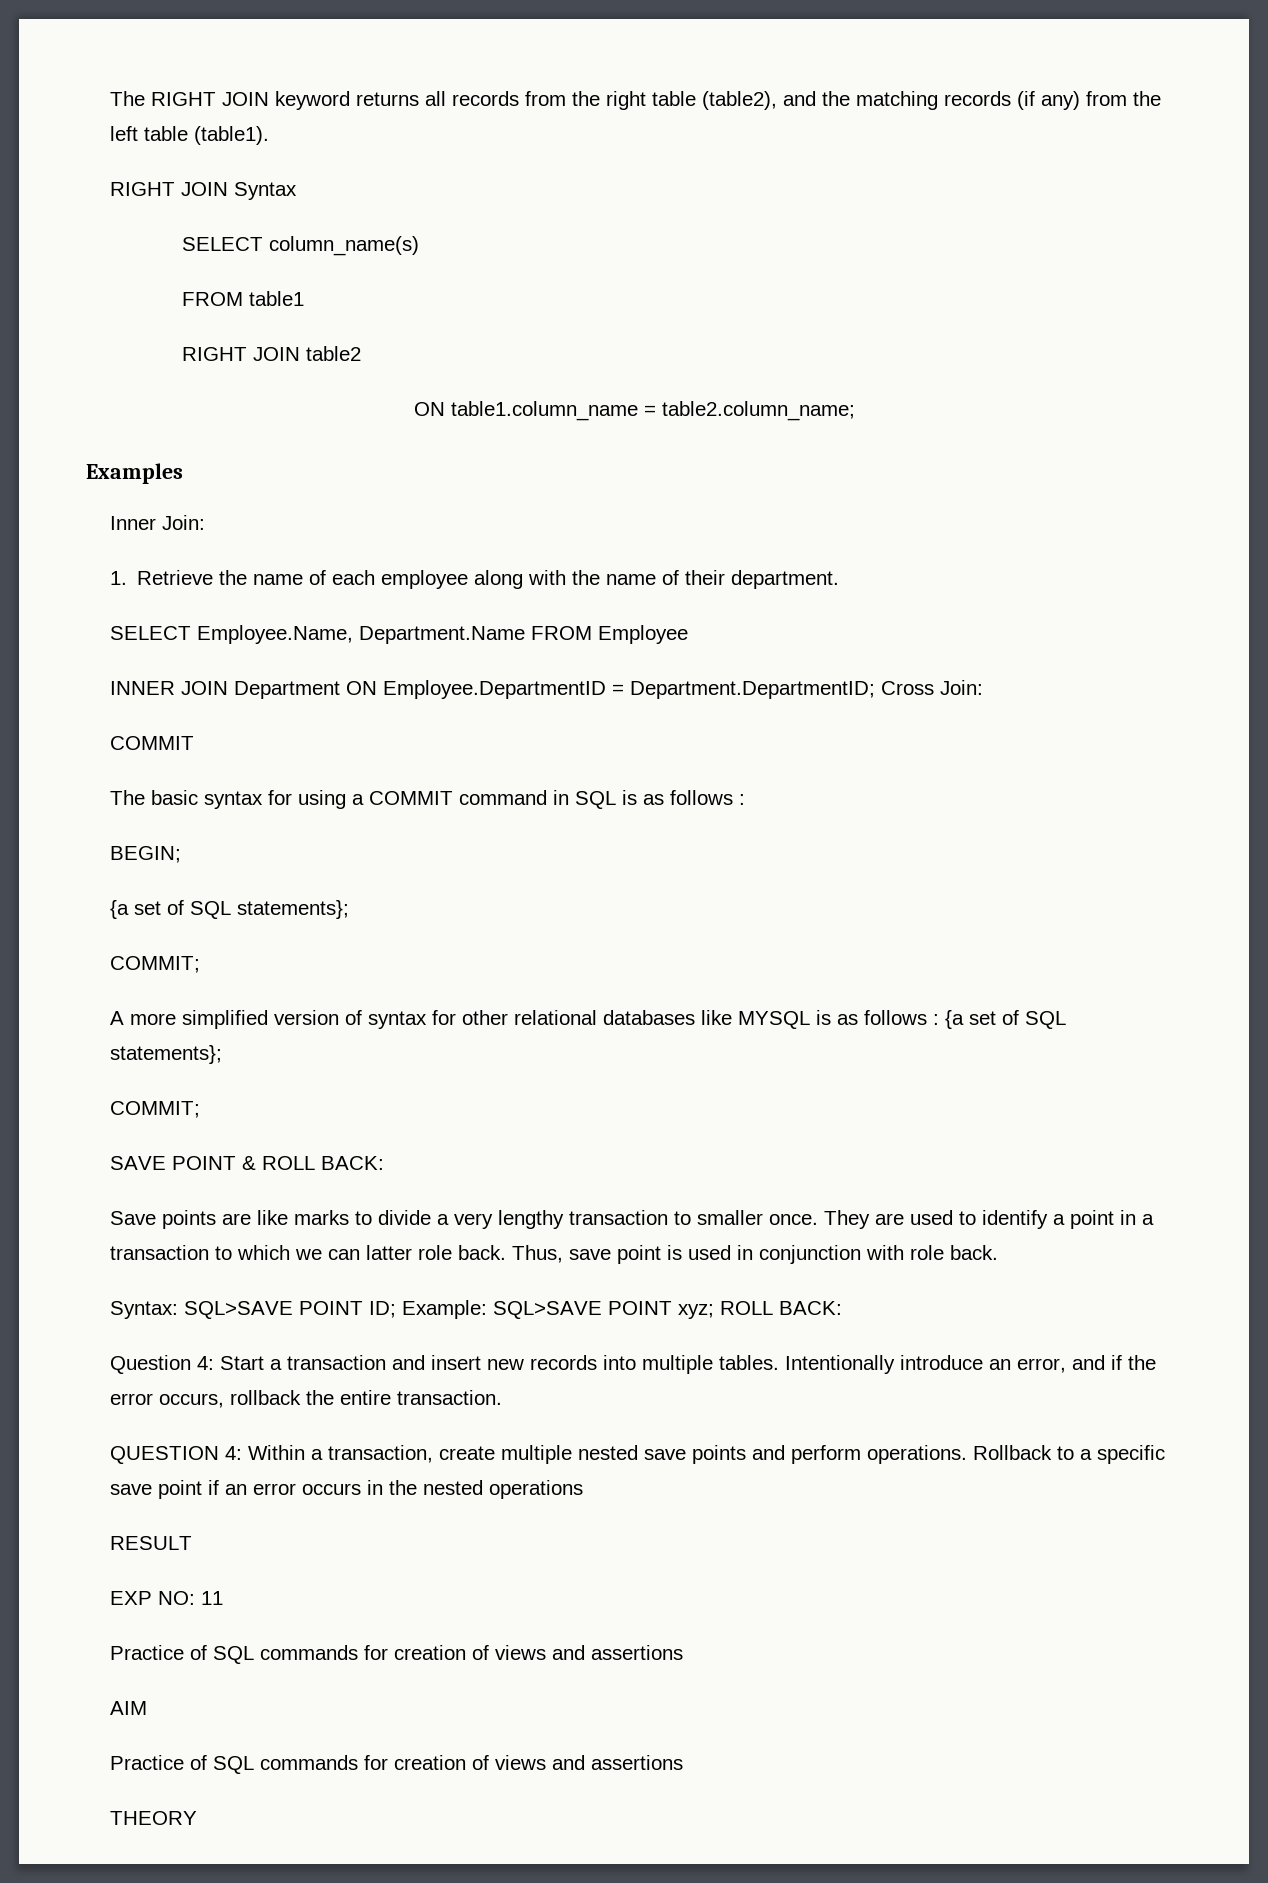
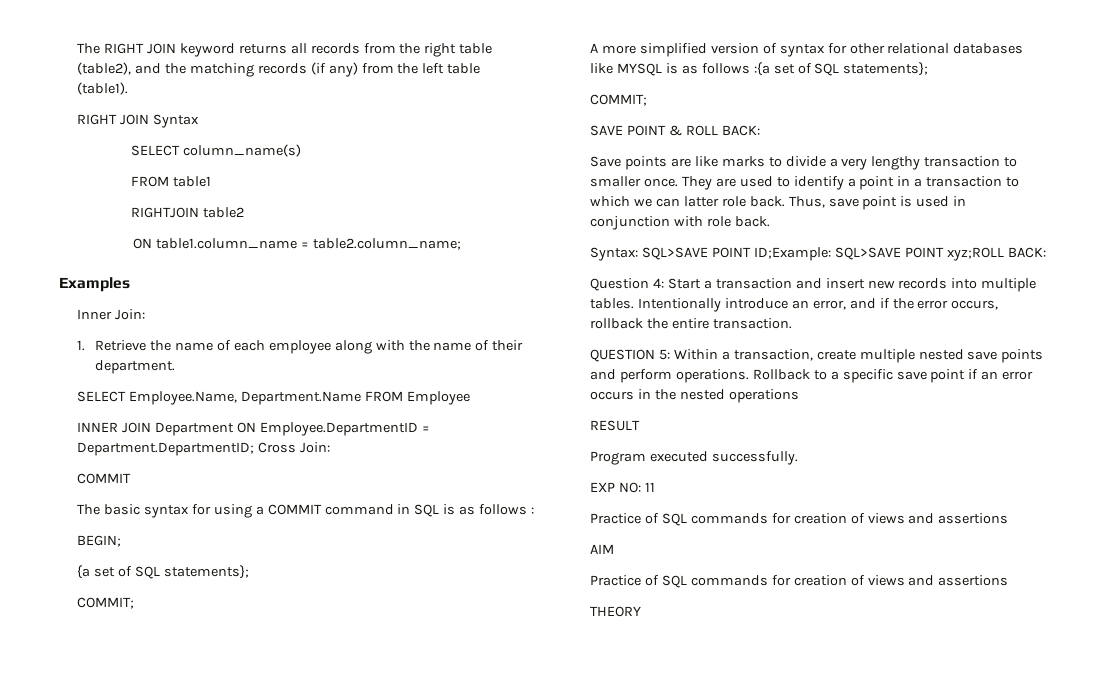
- RIGHT JOIN table2
+ RIGHTJOIN table2
- A more simplified version of syntax for other relational databases like MYSQL is as follows : {a set of SQL statements};
+ A more simplified version of syntax for other relational databases like MYSQL is as follows :{a set of SQL statements};
- Syntax: SQL>SAVE POINT ID; Example: SQL>SAVE POINT xyz; ROLL BACK:
+ Syntax: SQL>SAVE POINT ID;Example: SQL>SAVE POINT xyz;ROLL BACK:
- QUESTION 4: Within a transaction, create multiple nested save points and perform operations.
+ QUESTION 5: Within a transaction, create multiple nested save points and perform operations.
+ Program executed successfully.

